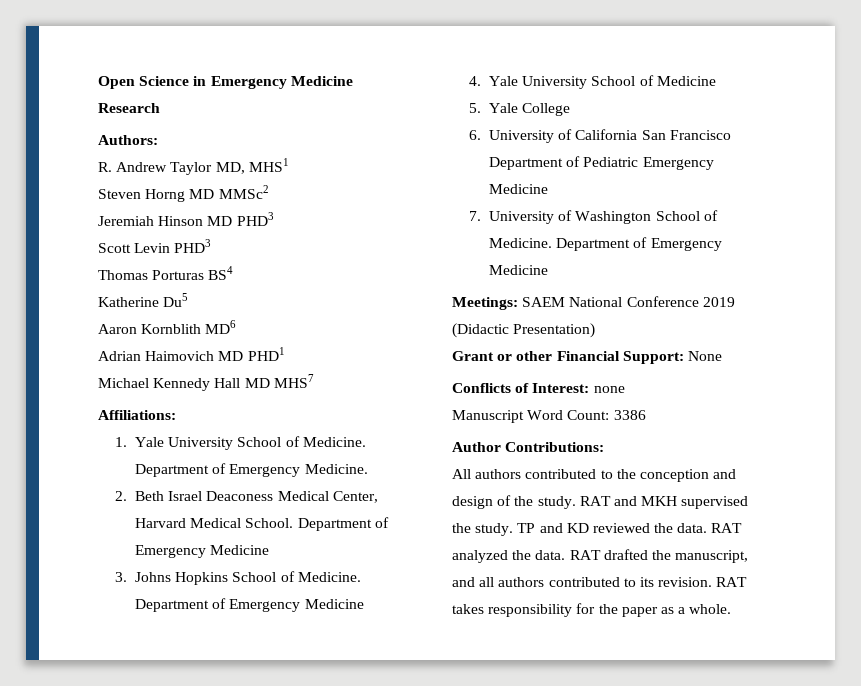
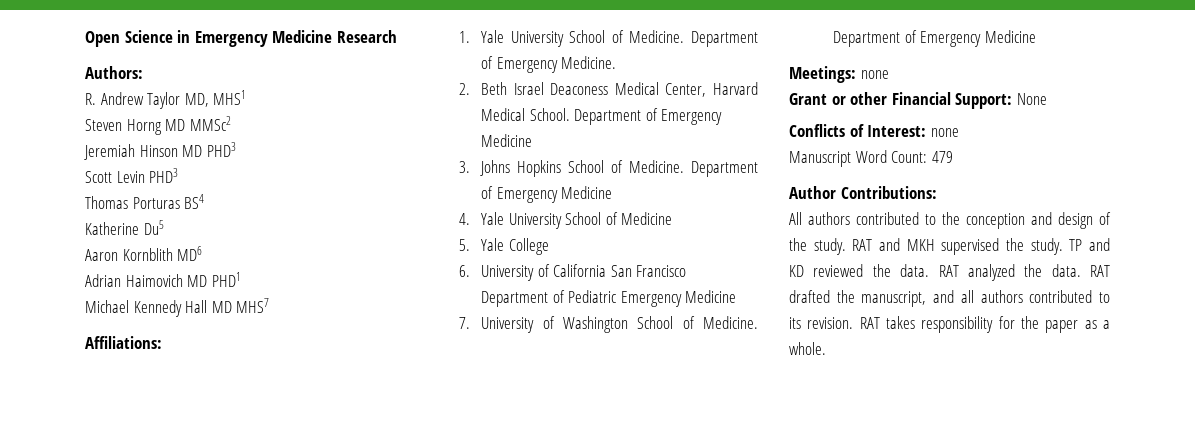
- Meetings: SAEM National Conference 2019 (Didactic Presentation)
+ Meetings: none
- Manuscript Word Count: 3386
+ Manuscript Word Count: 479

